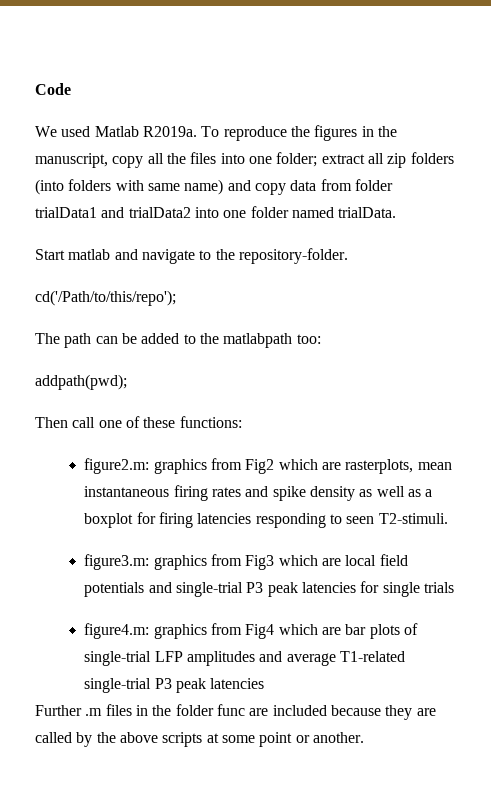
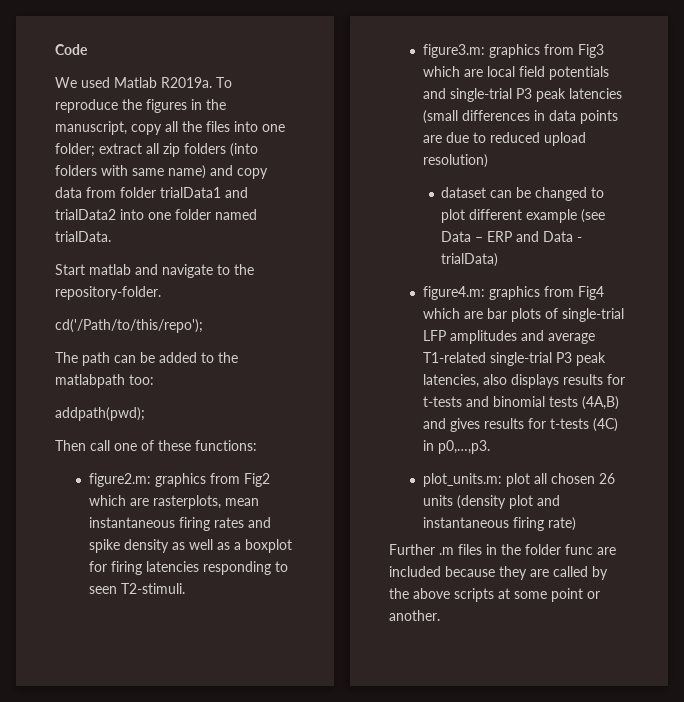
- figure3.m: graphics from Fig3 which are local field potentials and single-trial P3 peak latencies for single trials
+ figure3.m: graphics from Fig3 which are local field potentials and single-trial P3 peak latencies (small differences in data points are due to reduced upload resolution)
+ dataset can be changed to plot different example (see Data – ERP and Data - trialData)
- figure4.m: graphics from Fig4 which are bar plots of single-trial LFP amplitudes and average T1-related single-trial P3 peak latencies
+ figure4.m: graphics from Fig4 which are bar plots of single-trial LFP amplitudes and average T1-related single-trial P3 peak latencies, also displays results for t-tests and binomial tests (4A,B) and gives results for t-tests (4C) in p0,…,p3.
+ plot_units.m: plot all chosen 26 units (density plot and instantaneous firing rate)

